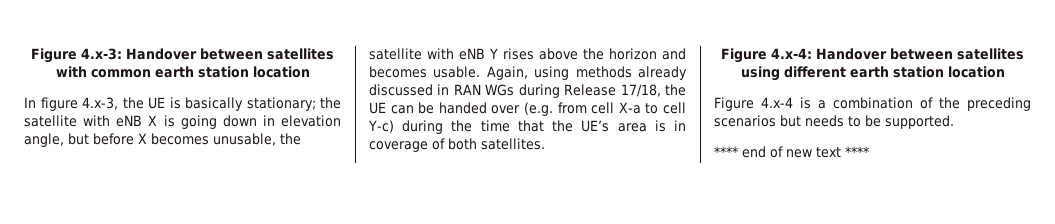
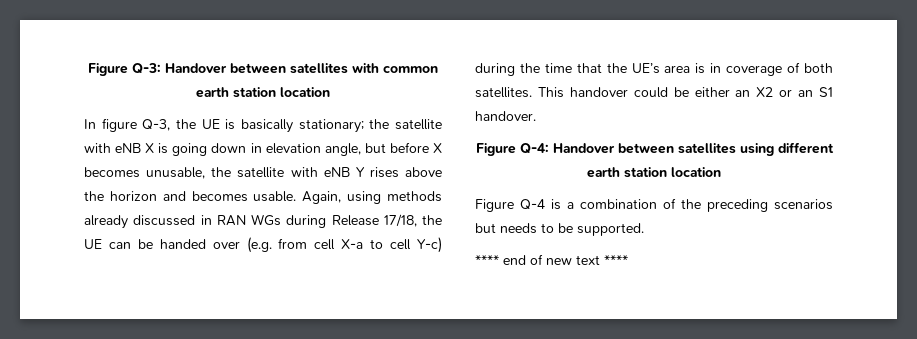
- Figure 4.x-3: Handover between satellites with common earth station location
+ Figure Q-3: Handover between satellites with common earth station location
- In figure 4.x-3, the UE is basically stationary; the satellite with eNB X is going down in elevation angle, but before X becomes unusable, the satellite with eNB Y rises above the horizon and becomes usable.
+ In figure Q-3, the UE is basically stationary; the satellite with eNB X is going down in elevation angle, but before X becomes unusable, the satellite with eNB Y rises above the horizon and becomes usable.
- Again, using methods already discussed in RAN WGs during Release 17/18, the UE can be handed over (e.g. from cell X-a to cell Y-c) during the time that the UE’s area is in coverage of both satellites.
- Figure 4.x-4: Handover between satellites using different earth station location
+ Again, using methods already discussed in RAN WGs during Release 17/18, the UE can be handed over (e.g. from cell X-a to cell Y-c) during the time that the UE’s area is in coverage of both satellites. This handover could be either an X2 or an S1 handover.
+ Figure Q-4: Handover between satellites using different earth station location
- Figure 4.x-4 is a combination of the preceding scenarios but needs to be supported.
+ Figure Q-4 is a combination of the preceding scenarios but needs to be supported.

